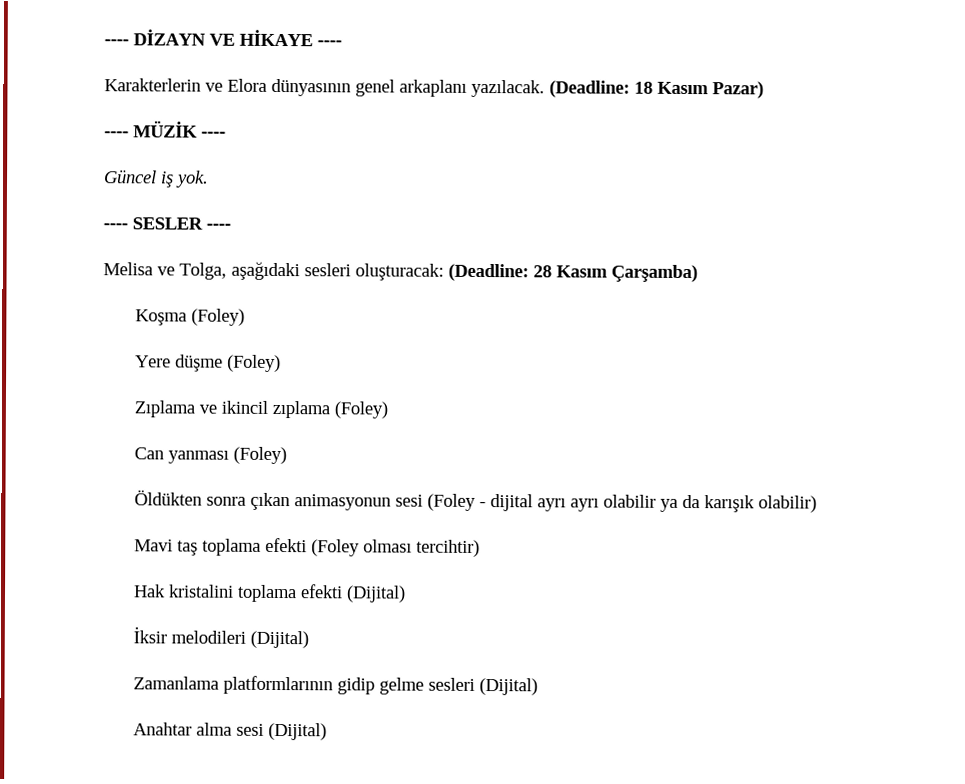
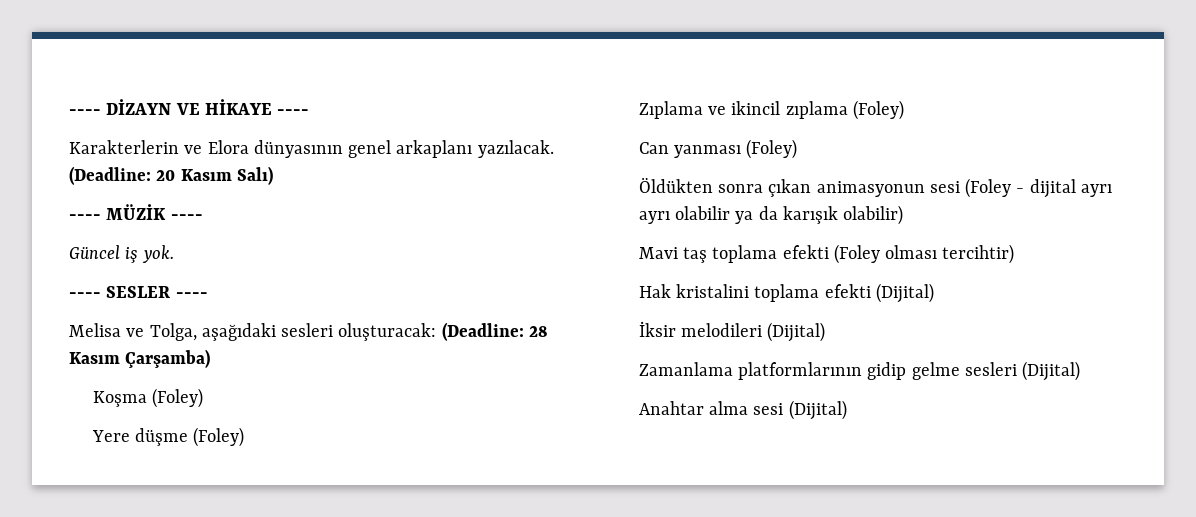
- (Deadline: 18 Kasım Pazar)
+ (Deadline: 20 Kasım Salı)

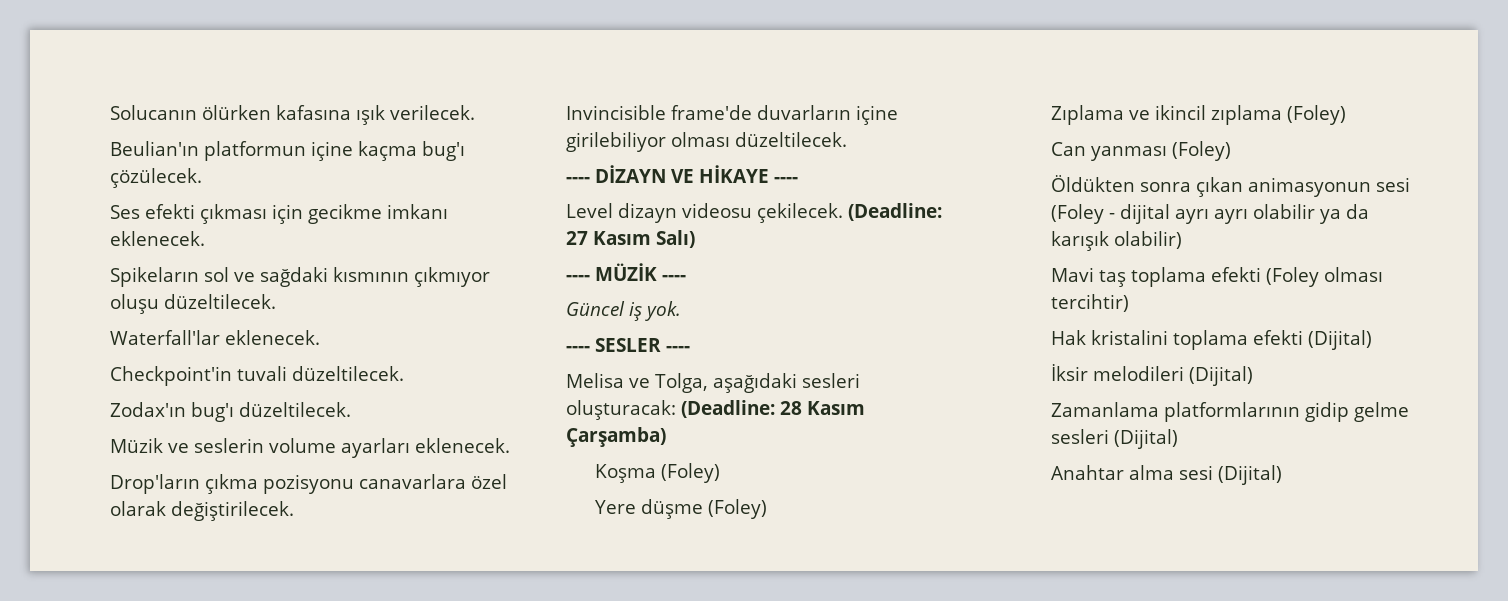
+ Solucanın ölürken kafasına ışık verilecek.
+ Beulian'ın platformun içine kaçma bug'ı çözülecek.
+ Ses efekti çıkması için gecikme imkanı eklenecek.
+ Spikeların sol ve sağdaki kısmının çıkmıyor oluşu düzeltilecek.
+ Waterfall'lar eklenecek.
+ Checkpoint'in tuvali düzeltilecek.
+ Zodax'ın bug'ı düzeltilecek.
+ Müzik ve seslerin volume ayarları eklenecek.
+ Drop'ların çıkma pozisyonu canavarlara özel olarak değiştirilecek.
+ Invincisible frame'de duvarların içine girilebiliyor olması düzeltilecek.
- Karakterlerin ve Elora dünyasının genel arkaplanı yazılacak. (Deadline: 20 Kasım Salı)
+ Level dizayn videosu çekilecek. (Deadline: 27 Kasım Salı)

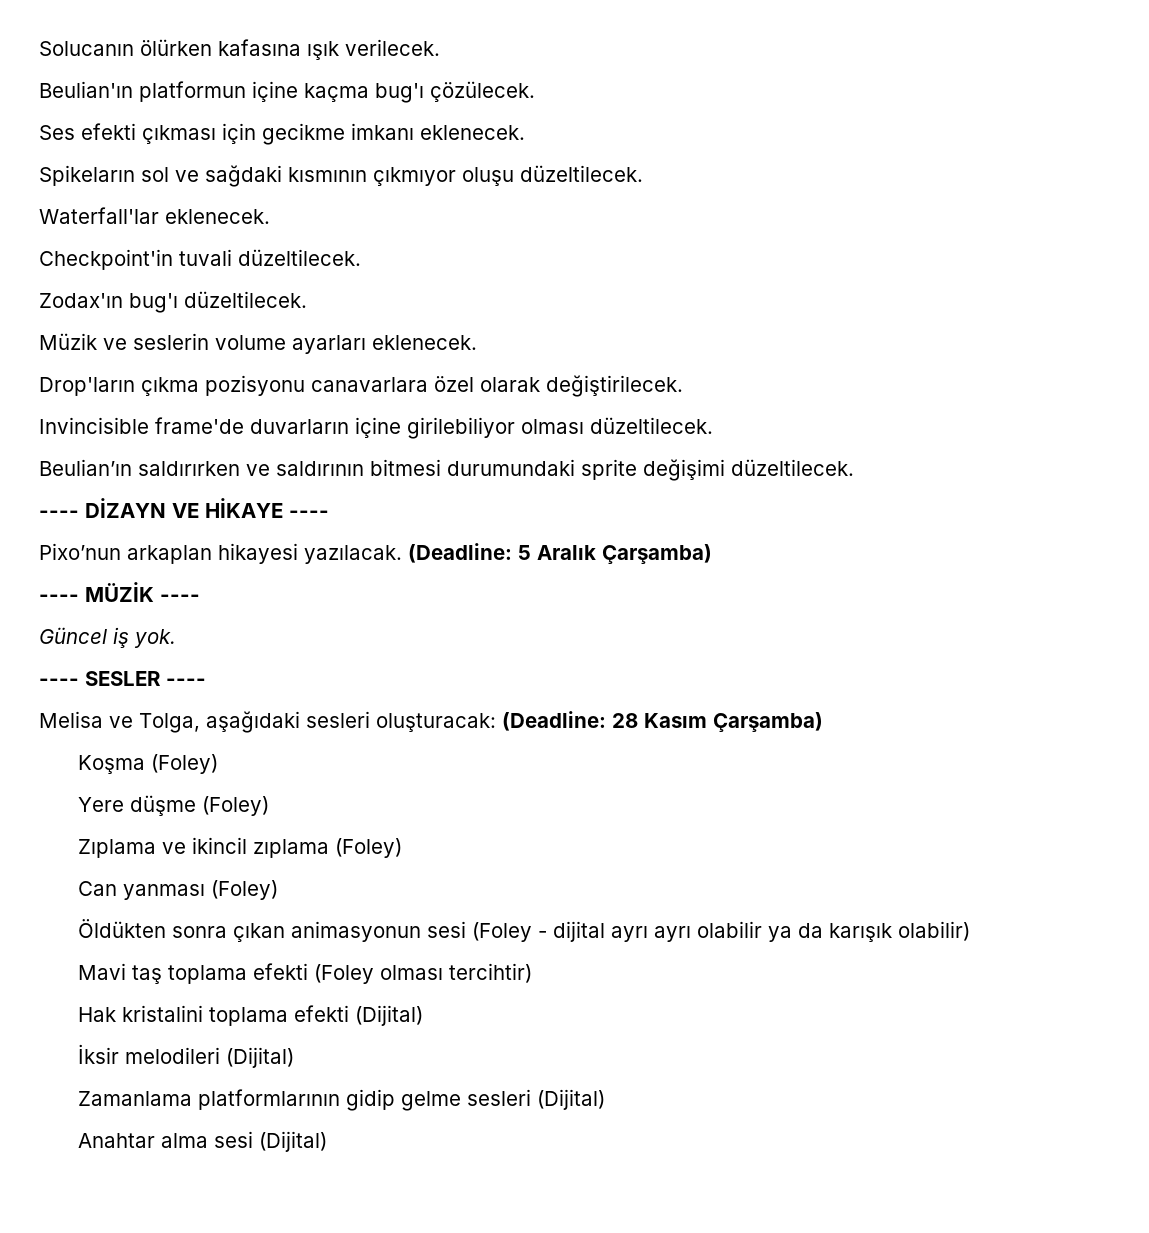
+ Beulian’ın saldırırken ve saldırının bitmesi durumundaki sprite değişimi düzeltilecek.
- Level dizayn videosu çekilecek. (Deadline: 27 Kasım Salı)
+ Pixo’nun arkaplan hikayesi yazılacak. (Deadline: 5 Aralık Çarşamba)

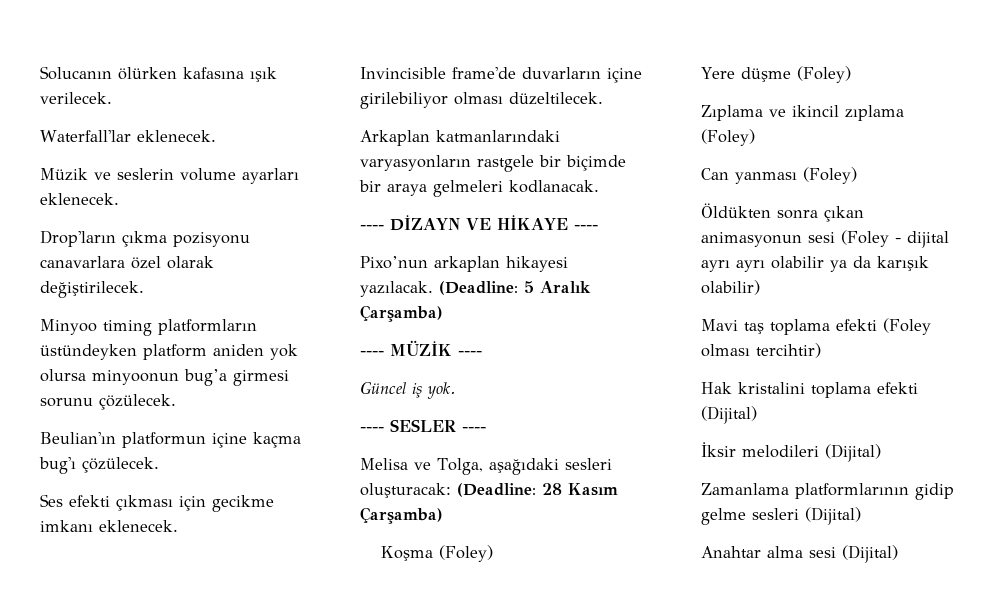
+ Waterfall'lar eklenecek.
+ Müzik ve seslerin volume ayarları eklenecek.
+ Drop'ların çıkma pozisyonu canavarlara özel olarak değiştirilecek.
+ Minyoo timing platformların üstündeyken platform aniden yok olursa minyoonun bug’a girmesi sorunu çözülecek.
- Spikeların sol ve sağdaki kısmının çıkmıyor oluşu düzeltilecek.
- Waterfall'lar eklenecek.
- Checkpoint'in tuvali düzeltilecek.
- Zodax'ın bug'ı düzeltilecek.
- Müzik ve seslerin volume ayarları eklenecek.
- Drop'ların çıkma pozisyonu canavarlara özel olarak değiştirilecek.
- Beulian’ın saldırırken ve saldırının bitmesi durumundaki sprite değişimi düzeltilecek.
+ Arkaplan katmanlarındaki varyasyonların rastgele bir biçimde bir araya gelmeleri kodlanacak.

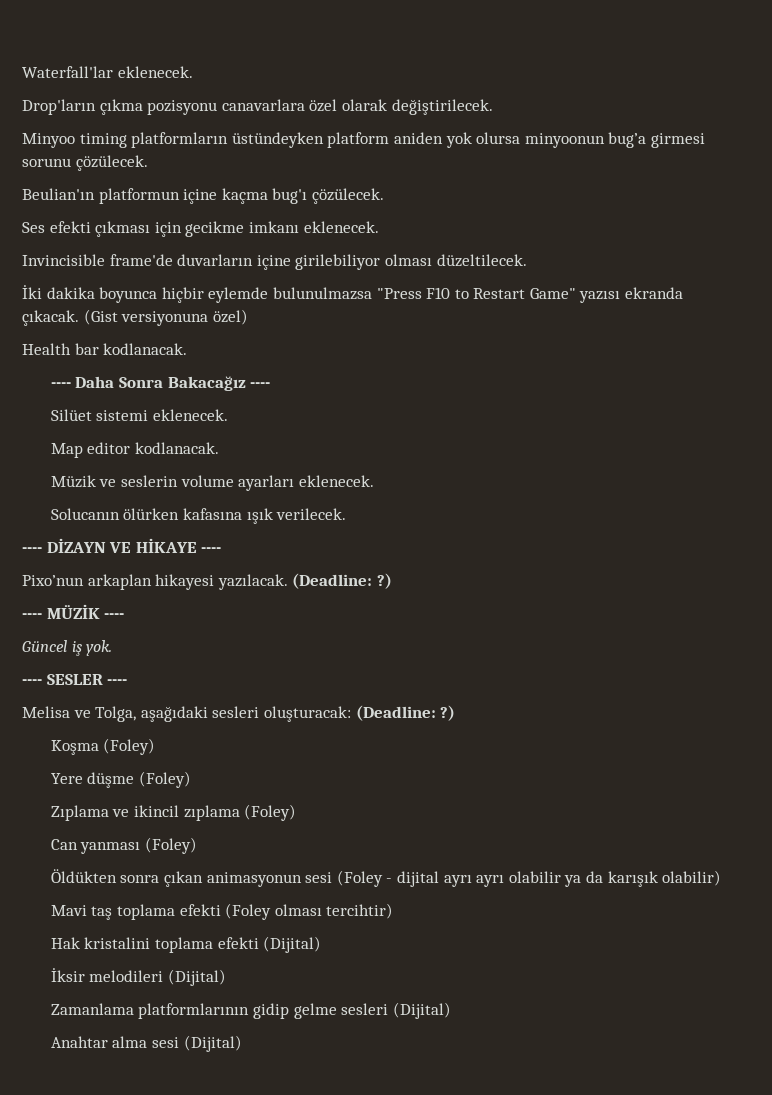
- Solucanın ölürken kafasına ışık verilecek.
  Waterfall'lar eklenecek.
- Müzik ve seslerin volume ayarları eklenecek.
- Arkaplan katmanlarındaki varyasyonların rastgele bir biçimde bir araya gelmeleri kodlanacak.
+ İki dakika boyunca hiçbir eylemde bulunulmazsa "Press F10 to Restart Game" yazısı ekranda çıkacak. (Gist versiyonuna özel)
+ Health bar kodlanacak.
+ ---- Daha Sonra Bakacağız ----
+ Silüet sistemi eklenecek.
+ Map editor kodlanacak.
+ Müzik ve seslerin volume ayarları eklenecek.
+ Solucanın ölürken kafasına ışık verilecek.
- Pixo’nun arkaplan hikayesi yazılacak. (Deadline: 5 Aralık Çarşamba)
+ Pixo’nun arkaplan hikayesi yazılacak. (Deadline: ?)
- Melisa ve Tolga, aşağıdaki sesleri oluşturacak: (Deadline: 28 Kasım Çarşamba)
+ Melisa ve Tolga, aşağıdaki sesleri oluşturacak: (Deadline: ?)

